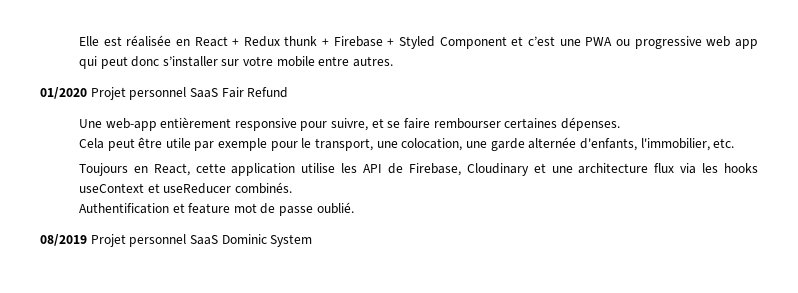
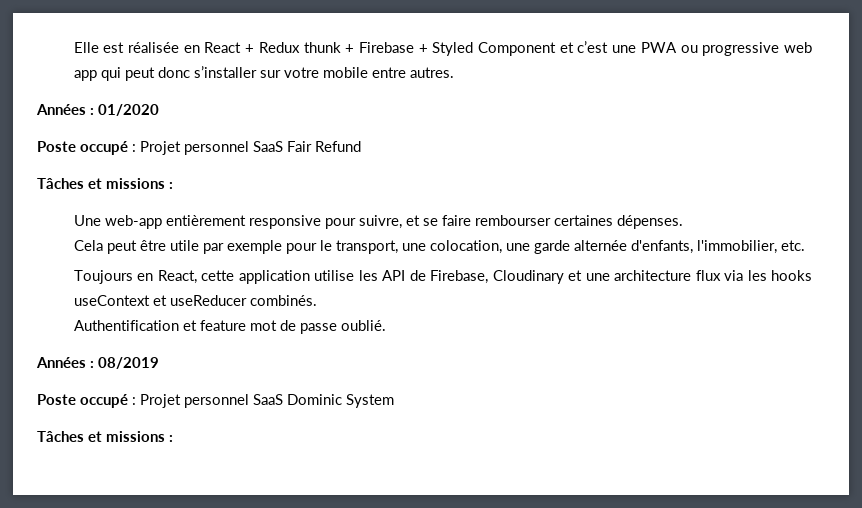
- 01/2020 Projet personnel SaaS Fair Refund
+ Années : 01/2020
+ Poste occupé : Projet personnel SaaS Fair Refund
+ Tâches et missions :
- 08/2019 Projet personnel SaaS Dominic System
+ Années : 08/2019
+ Poste occupé : Projet personnel SaaS Dominic System
+ Tâches et missions :

